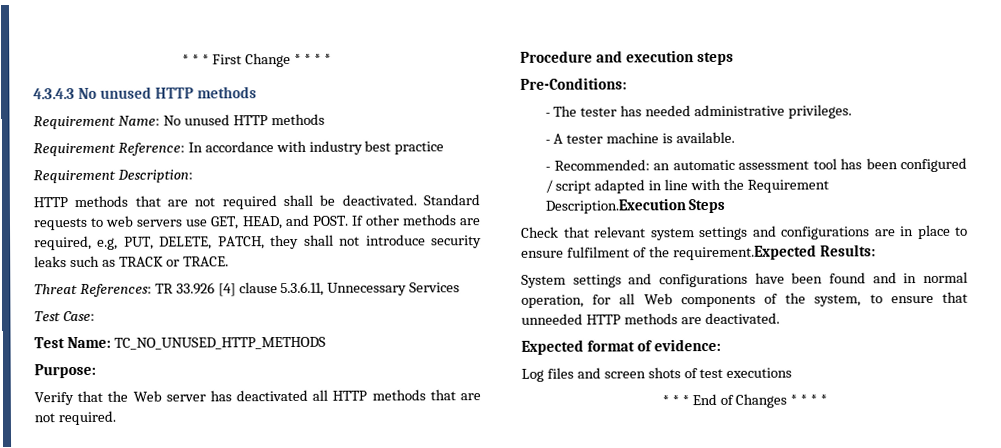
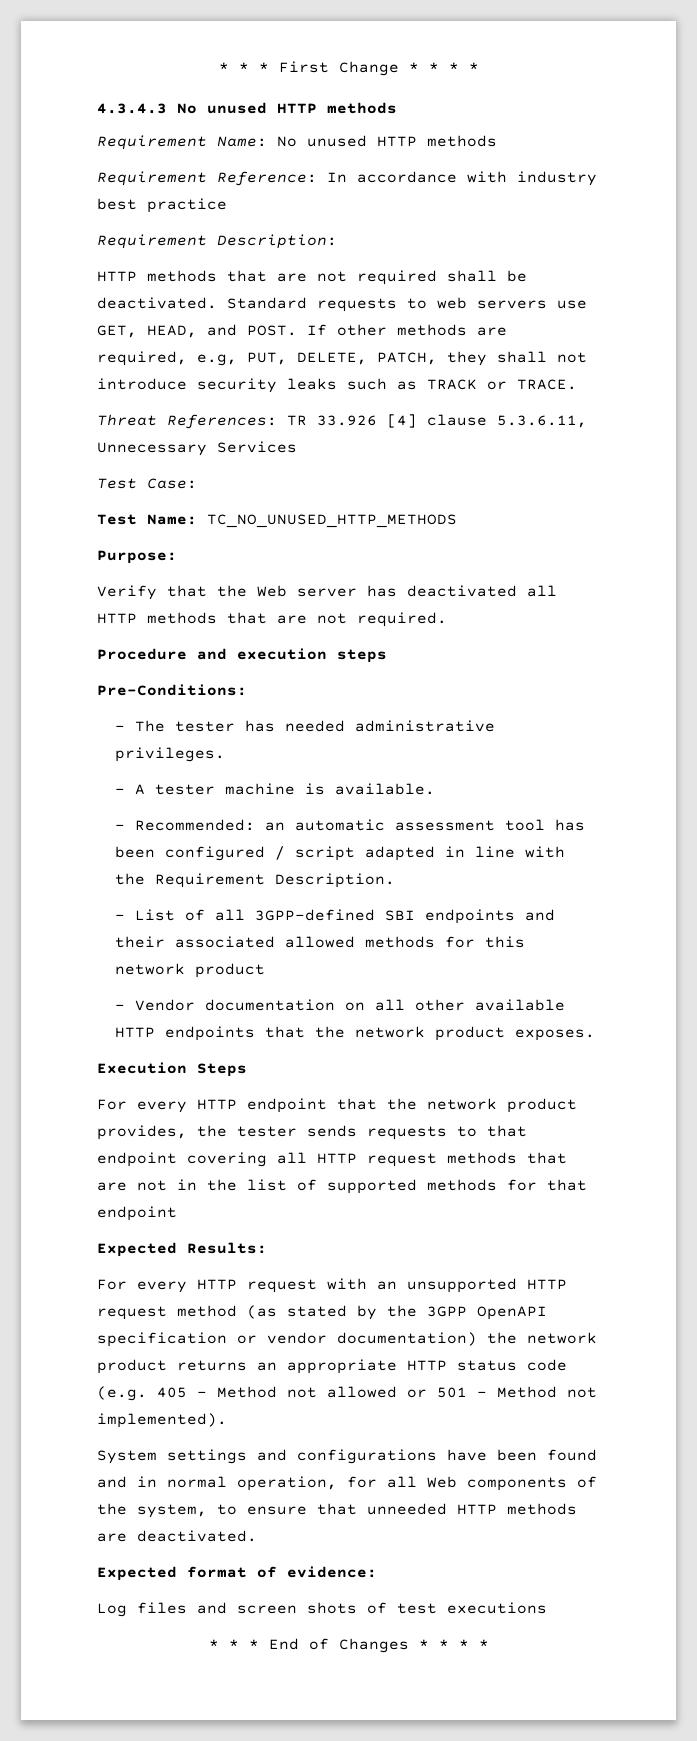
- - Recommended: an automatic assessment tool has been configured / script adapted in line with the Requirement Description.Execution Steps
- Check that relevant system settings and configurations are in place to ensure fulfilment of the requirement.Expected Results:
+ - Recommended: an automatic assessment tool has been configured / script adapted in line with the Requirement Description.
+ - List of all 3GPP-defined SBI endpoints and their associated allowed methods for this network product
+ - Vendor documentation on all other available HTTP endpoints that the network product exposes.
+ Execution Steps
+ For every HTTP endpoint that the network product provides, the tester sends requests to that endpoint covering all HTTP request methods that are not in the list of supported methods for that endpoint
+ Expected Results:
+ For every HTTP request with an unsupported HTTP request method (as stated by the 3GPP OpenAPI specification or vendor documentation) the network product returns an appropriate HTTP status code (e.g. 405 - Method not allowed or 501 - Method not implemented).

